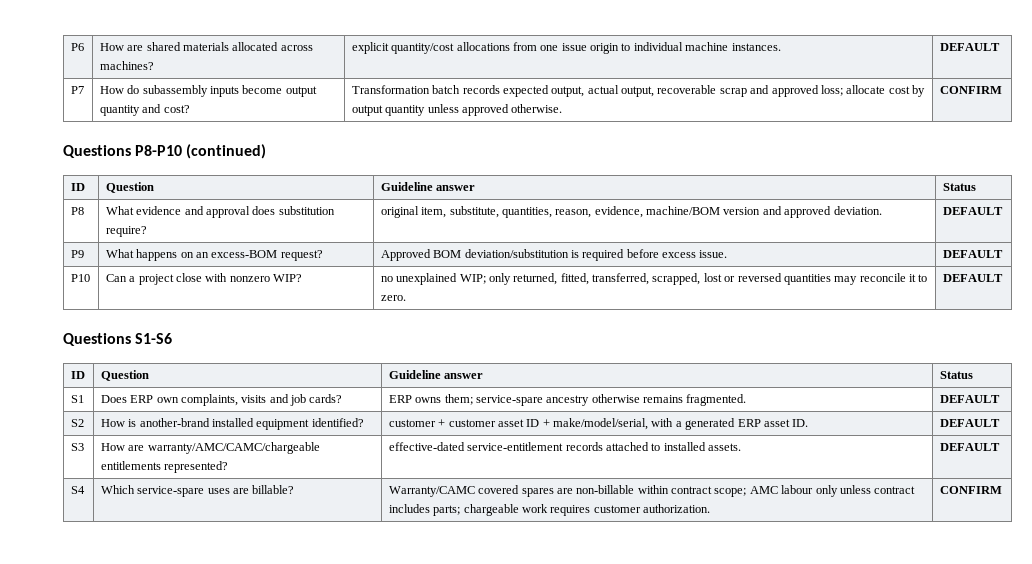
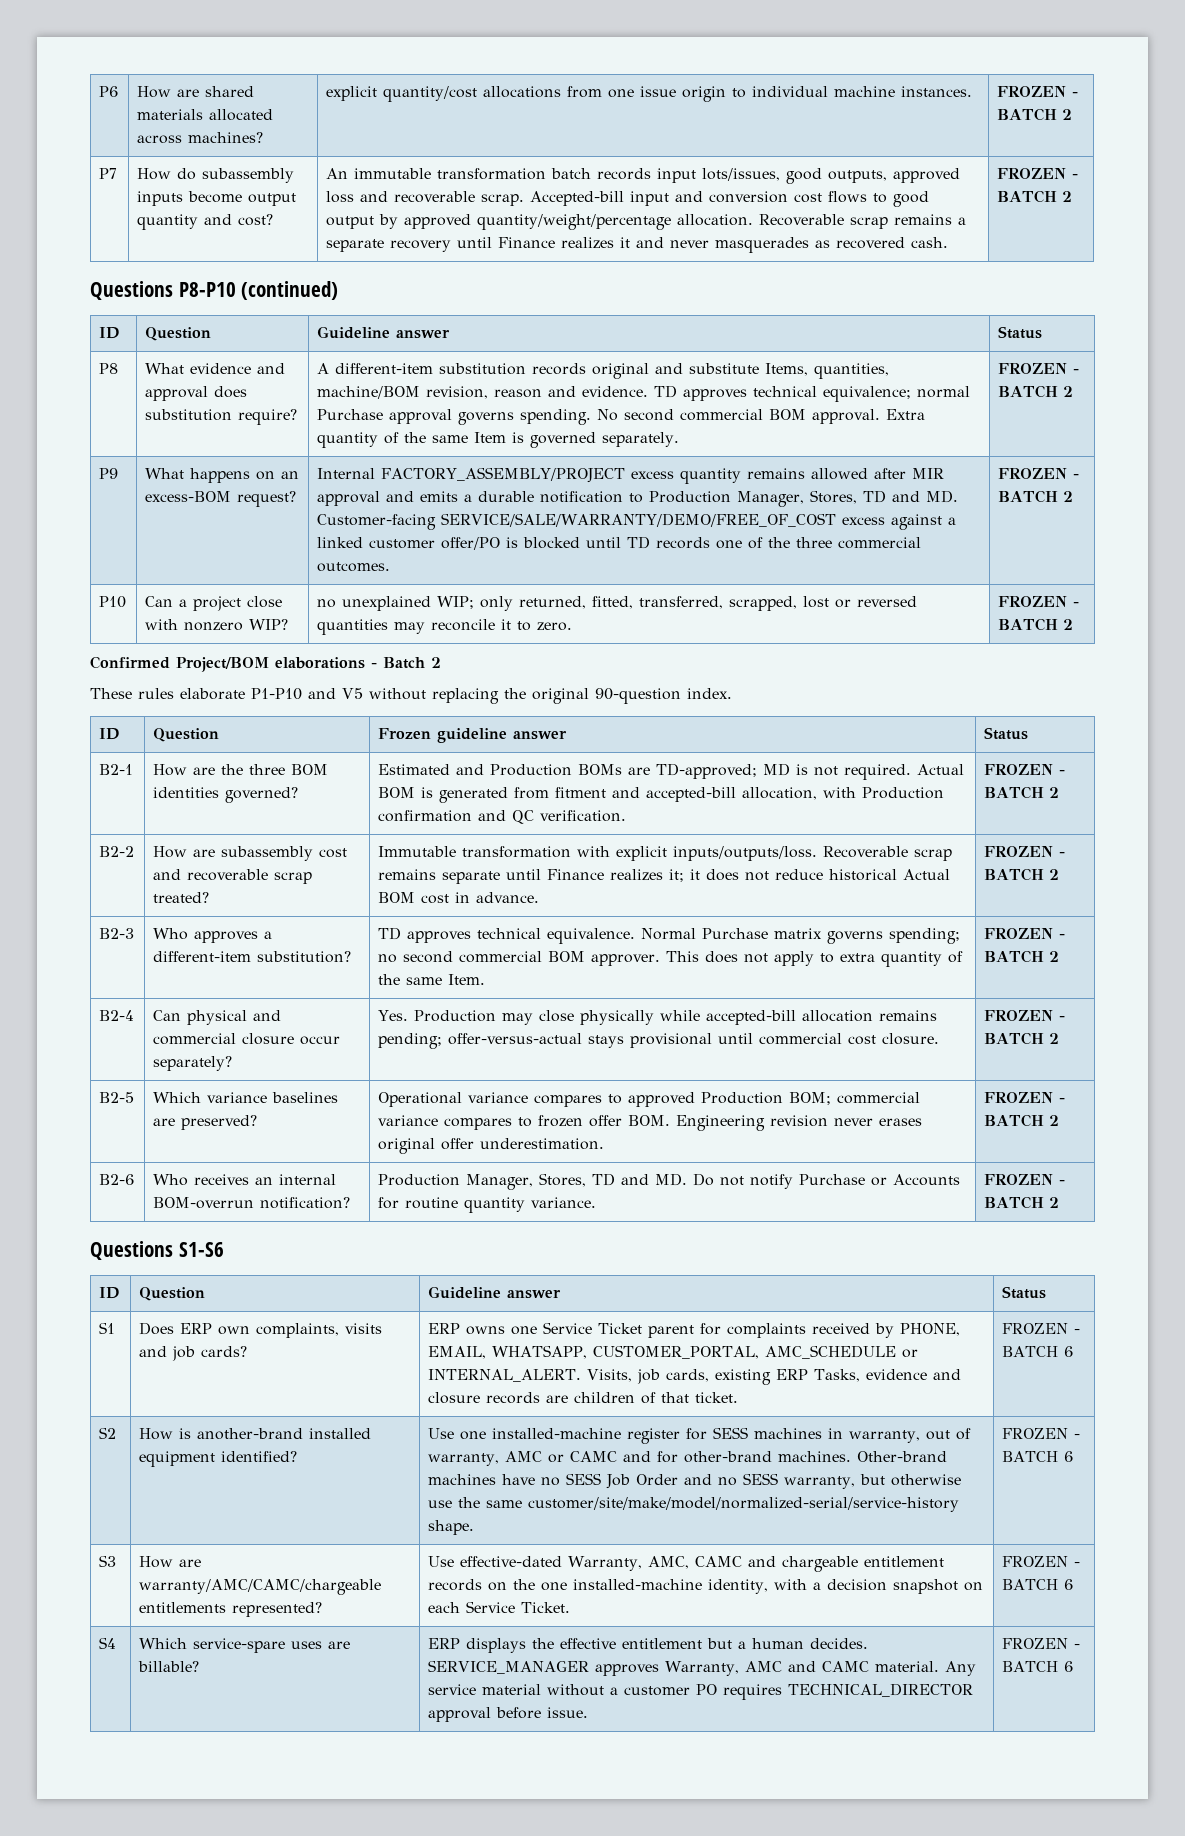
- P6 | How are shared materials allocated across machines? | explicit quantity/cost allocations from one issue origin to individual machine instances. | DEFAULT
+ P6 | How are shared materials allocated across machines? | explicit quantity/cost allocations from one issue origin to individual machine instances. | FROZEN - BATCH 2
- Transformation batch records expected output, actual output, recoverable scrap and approved loss; allocate cost by output quantity unless approved otherwise. | CONFIRM
+ An immutable transformation batch records input lots/issues, good outputs, approved loss and recoverable scrap. Accepted-bill input and conversion cost flows to good output by approved quantity/weight/percentage allocation. Recoverable scrap remains a separate recovery until Finance realizes it and never masquerades as recovered cash. | FROZEN - BATCH 2
- original item, substitute, quantities, reason, evidence, machine/BOM version and approved deviation. | DEFAULT
+ A different-item substitution records original and substitute Items, quantities, machine/BOM revision, reason and evidence. TD approves technical equivalence; normal Purchase approval governs spending. No second commercial BOM approval. Extra quantity of the same Item is governed separately. | FROZEN - BATCH 2
- Approved BOM deviation/substitution is required before excess issue. | DEFAULT
+ Internal FACTORY_ASSEMBLY/PROJECT excess quantity remains allowed after MIR approval and emits a durable notification to Production Manager, Stores, TD and MD. Customer-facing SERVICE/SALE/WARRANTY/DEMO/FREE_OF_COST excess against a linked customer offer/PO is blocked until TD records one of the three commercial outcomes. | FROZEN - BATCH 2
- P10 | Can a project close with nonzero WIP? | no unexplained WIP; only returned, fitted, transferred, scrapped, lost or reversed quantities may reconcile it to zero. | DEFAULT
+ P10 | Can a project close with nonzero WIP? | no unexplained WIP; only returned, fitted, transferred, scrapped, lost or reversed quantities may reconcile it to zero. | FROZEN - BATCH 2
+ Confirmed Project/BOM elaborations - Batch 2
+ These rules elaborate P1-P10 and V5 without replacing the original 90-question index.
+ ID | Question | Frozen guideline answer | Status
+ B2-1 | How are the three BOM identities governed? | Estimated and Production BOMs are TD-approved; MD is not required. Actual BOM is generated from fitment and accepted-bill allocation, with Production confirmation and QC verification. | FROZEN - BATCH 2
+ B2-2 | How are subassembly cost and recoverable scrap treated? | Immutable transformation with explicit inputs/outputs/loss. Recoverable scrap remains separate until Finance realizes it; it does not reduce historical Actual BOM cost in advance. | FROZEN - BATCH 2
+ B2-3 | Who approves a different-item substitution? | TD approves technical equivalence. Normal Purchase matrix governs spending; no second commercial BOM approver. This does not apply to extra quantity of the same Item. | FROZEN - BATCH 2
+ B2-4 | Can physical and commercial closure occur separately? | Yes. Production may close physically while accepted-bill allocation remains pending; offer-versus-actual stays provisional until commercial cost closure. | FROZEN - BATCH 2
+ B2-5 | Which variance baselines are preserved? | Operational variance compares to approved Production BOM; commercial variance compares to frozen offer BOM. Engineering revision never erases original offer underestimation. | FROZEN - BATCH 2
+ B2-6 | Who receives an internal BOM-overrun notification? | Production Manager, Stores, TD and MD. Do not notify Purchase or Accounts for routine quantity variance. | FROZEN - BATCH 2
- ERP owns them; service-spare ancestry otherwise remains fragmented. | DEFAULT
+ ERP owns one Service Ticket parent for complaints received by PHONE, EMAIL, WHATSAPP, CUSTOMER_PORTAL, AMC_SCHEDULE or INTERNAL_ALERT. Visits, job cards, existing ERP Tasks, evidence and closure records are children of that ticket. | FROZEN - BATCH 6
- customer + customer asset ID + make/model/serial, with a generated ERP asset ID. | DEFAULT
+ Use one installed-machine register for SESS machines in warranty, out of warranty, AMC or CAMC and for other-brand machines. Other-brand machines have no SESS Job Order and no SESS warranty, but otherwise use the same customer/site/make/model/normalized-serial/service-history shape. | FROZEN - BATCH 6
- S3 | How are warranty/AMC/CAMC/chargeable entitlements represented? | effective-dated service-entitlement records attached to installed assets. | DEFAULT
+ S3 | How are warranty/AMC/CAMC/chargeable entitlements represented? | Use effective-dated Warranty, AMC, CAMC and chargeable entitlement records on the one installed-machine identity, with a decision snapshot on each Service Ticket. | FROZEN - BATCH 6
- S4 | Which service-spare uses are billable? | Warranty/CAMC covered spares are non-billable within contract scope; AMC labour only unless contract includes parts; chargeable work requires customer authorization. | CONFIRM
+ S4 | Which service-spare uses are billable? | ERP displays the effective entitlement but a human decides. SERVICE_MANAGER approves Warranty, AMC and CAMC material. Any service material without a customer PO requires TECHNICAL_DIRECTOR approval before issue. | FROZEN - BATCH 6

